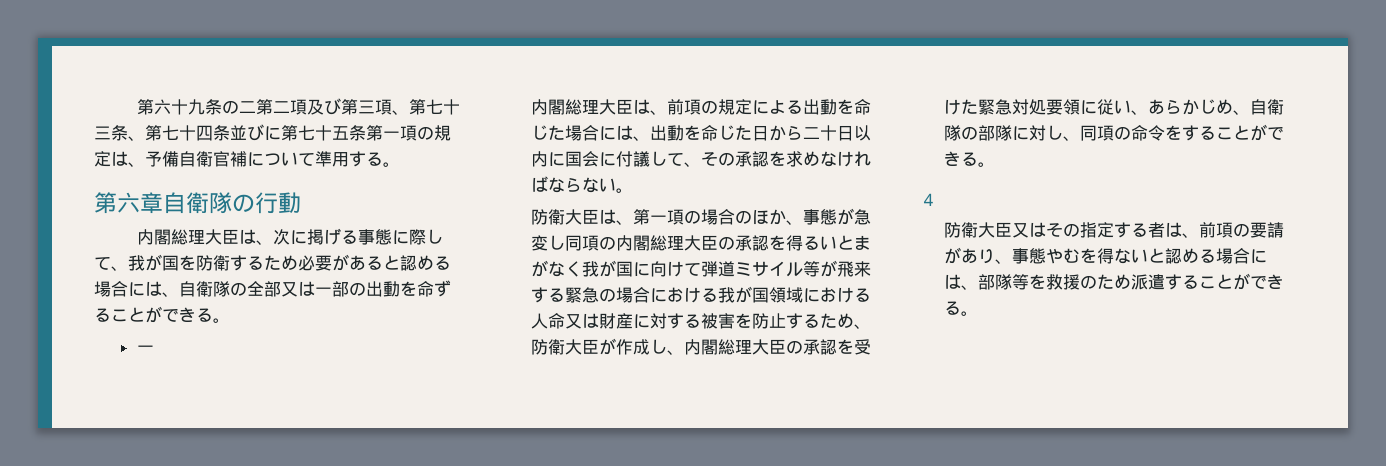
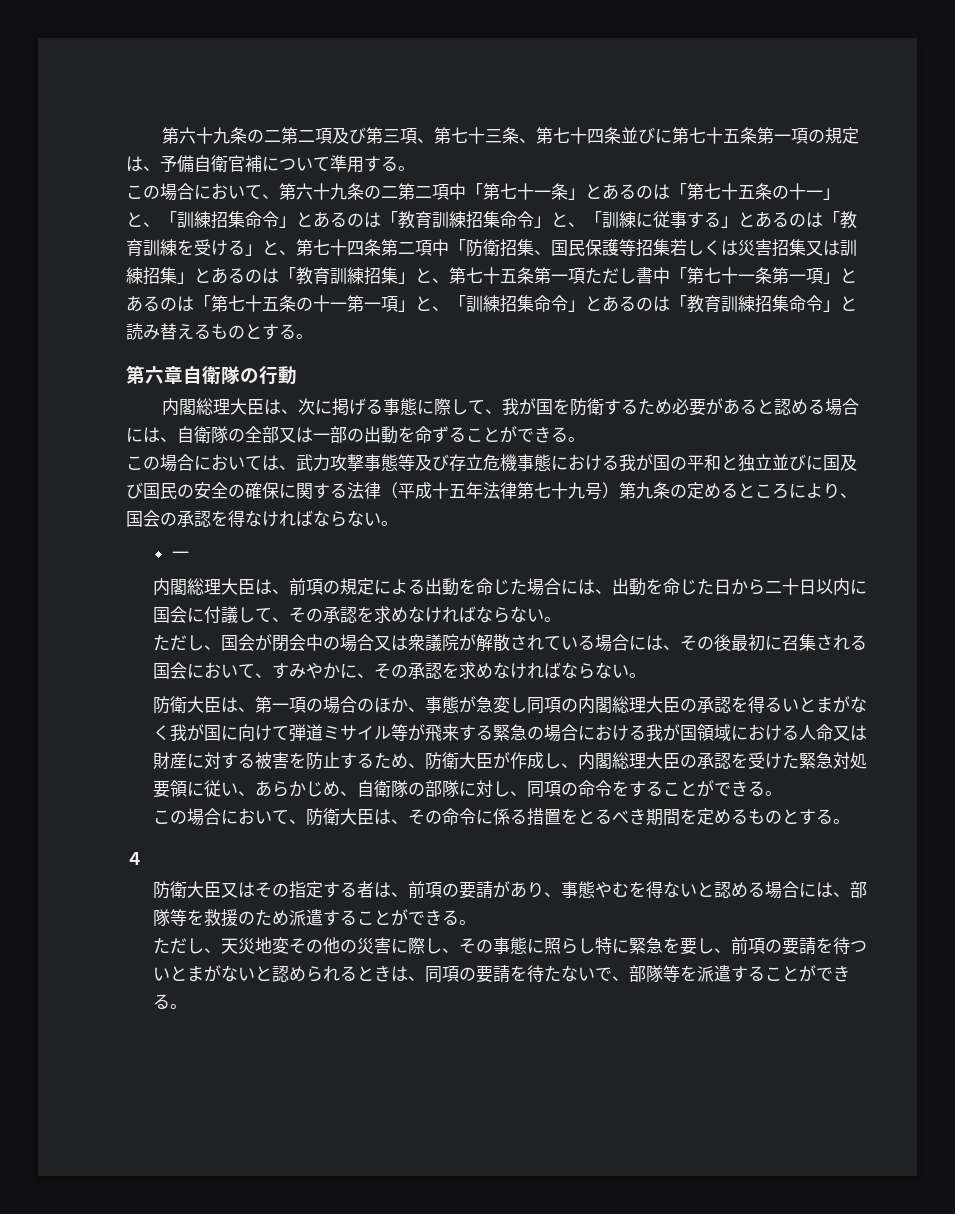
+ この場合において、第六十九条の二第二項中「第七十一条」とあるのは「第七十五条の十一」と、「訓練招集命令」とあるのは「教育訓練招集命令」と、「訓練に従事する」とあるのは「教育訓練を受ける」と、第七十四条第二項中「防衛招集、国民保護等招集若しくは災害招集又は訓練招集」とあるのは「教育訓練招集」と、第七十五条第一項ただし書中「第七十一条第一項」とあるのは「第七十五条の十一第一項」と、「訓練招集命令」とあるのは「教育訓練招集命令」と読み替えるものとする。
+ この場合においては、武力攻撃事態等及び存立危機事態における我が国の平和と独立並びに国及び国民の安全の確保に関する法律（平成十五年法律第七十九号）第九条の定めるところにより、国会の承認を得なければならない。
+ ただし、国会が閉会中の場合又は衆議院が解散されている場合には、その後最初に召集される国会において、すみやかに、その承認を求めなければならない。
+ この場合において、防衛大臣は、その命令に係る措置をとるべき期間を定めるものとする。
+ ただし、天災地変その他の災害に際し、その事態に照らし特に緊急を要し、前項の要請を待ついとまがないと認められるときは、同項の要請を待たないで、部隊等を派遣することができる。

